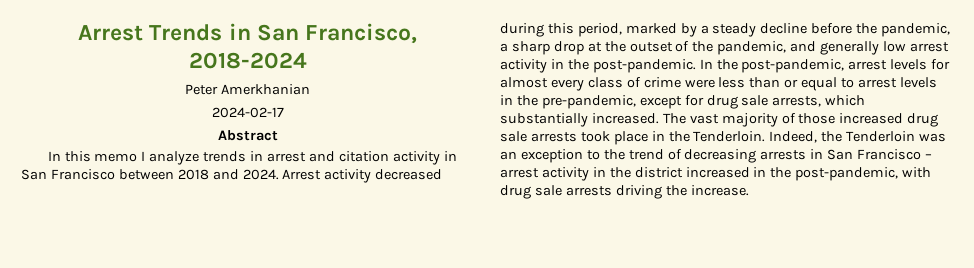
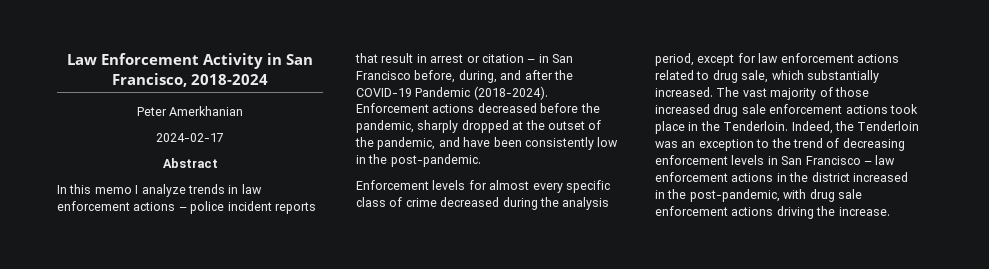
- Arrest Trends in San Francisco, 2018-2024
+ Law Enforcement Activity in San Francisco, 2018-2024
- In this memo I analyze trends in arrest and citation activity in San Francisco between 2018 and 2024. Arrest activity decreased during this period, marked by a steady decline before the pandemic, a sharp drop at the outset of the pandemic, and generally low arrest activity in the post-pandemic. In the post-pandemic, arrest levels for almost every class of crime were less than or equal to arrest levels in the pre-pandemic, except for drug sale arrests, which substantially increased.
+ In this memo I analyze trends in law enforcement actions – police incident reports that result in arrest or citation – in San Francisco before, during, and after the COVID-19 Pandemic (2018-2024). Enforcement actions decreased before the pandemic, sharply dropped at the outset of the pandemic, and have been consistently low in the post-pandemic.
+ Enforcement levels for almost every specific class of crime decreased during the analysis period, except for law enforcement actions related to drug sale, which substantially increased.
- The vast majority of those increased drug sale arrests took place in the Tenderloin.
+ The vast majority of those increased drug sale enforcement actions took place in the Tenderloin.
- Indeed, the Tenderloin was an exception to the trend of decreasing arrests in San Francisco – arrest activity in the district increased in the post-pandemic, with drug sale arrests driving the increase.
+ Indeed, the Tenderloin was an exception to the trend of decreasing enforcement levels in San Francisco – law enforcement actions in the district increased in the post-pandemic, with drug sale enforcement actions driving the increase.

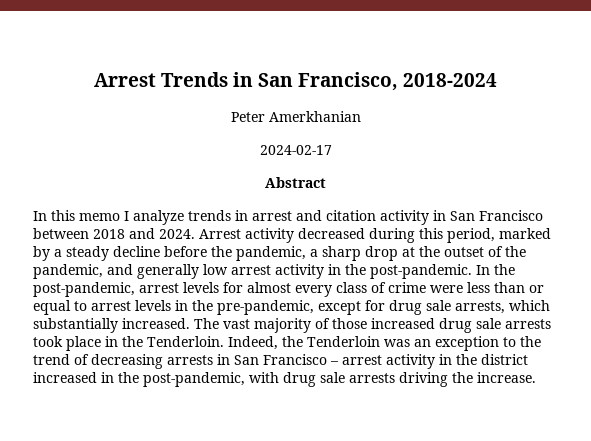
- Law Enforcement Activity in San Francisco, 2018-2024
+ Arrest Trends in San Francisco, 2018-2024
- In this memo I analyze trends in law enforcement actions – police incident reports that result in arrest or citation – in San Francisco before, during, and after the COVID-19 Pandemic (2018-2024). Enforcement actions decreased before the pandemic, sharply dropped at the outset of the pandemic, and have been consistently low in the post-pandemic.
- Enforcement levels for almost every specific class of crime decreased during the analysis period, except for law enforcement actions related to drug sale, which substantially increased.
+ In this memo I analyze trends in arrest and citation activity in San Francisco between 2018 and 2024. Arrest activity decreased during this period, marked by a steady decline before the pandemic, a sharp drop at the outset of the pandemic, and generally low arrest activity in the post-pandemic. In the post-pandemic, arrest levels for almost every class of crime were less than or equal to arrest levels in the pre-pandemic, except for drug sale arrests, which substantially increased.
- The vast majority of those increased drug sale enforcement actions took place in the Tenderloin.
+ The vast majority of those increased drug sale arrests took place in the Tenderloin.
- Indeed, the Tenderloin was an exception to the trend of decreasing enforcement levels in San Francisco – law enforcement actions in the district increased in the post-pandemic, with drug sale enforcement actions driving the increase.
+ Indeed, the Tenderloin was an exception to the trend of decreasing arrests in San Francisco – arrest activity in the district increased in the post-pandemic, with drug sale arrests driving the increase.

